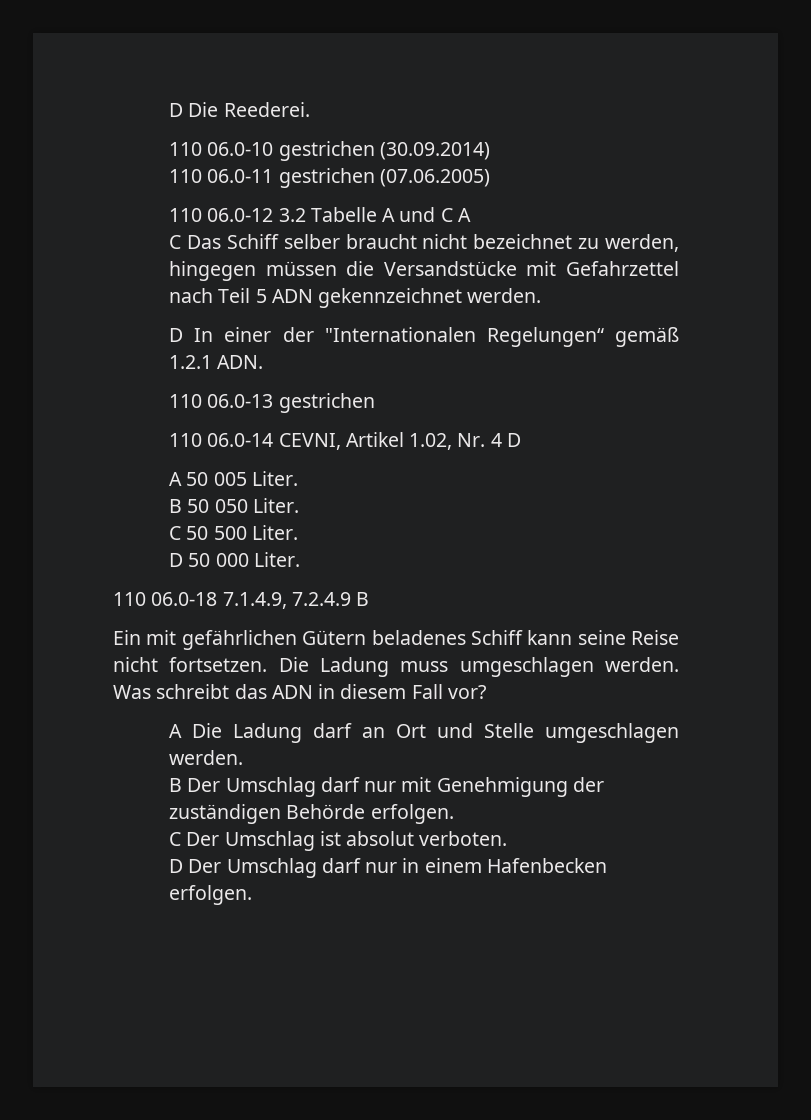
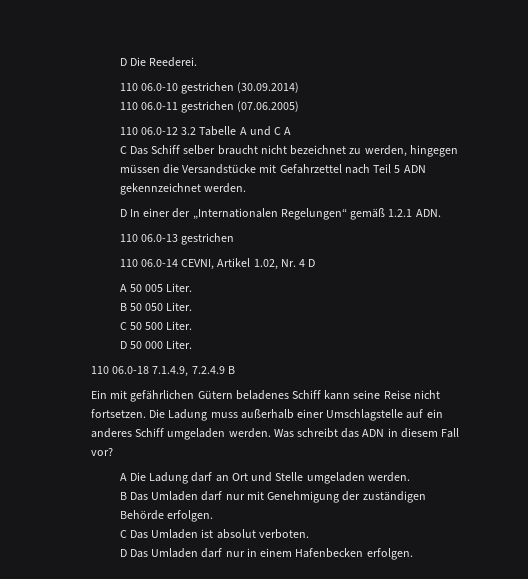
- D In einer der "Internationalen Regelungen“ gemäß 1.2.1 ADN.
+ D In einer der „Internationalen Regelungen“ gemäß 1.2.1 ADN.
- Die Ladung muss umgeschlagen werden.
+ Die Ladung muss außerhalb einer Umschlagstelle auf ein anderes Schiff umgeladen werden.
- A Die Ladung darf an Ort und Stelle umgeschlagen werden.
+ A Die Ladung darf an Ort und Stelle umgeladen werden.
- B Der Umschlag darf nur mit Genehmigung der zuständigen Behörde erfolgen.
+ B Das Umladen darf nur mit Genehmigung der zuständigen Behörde erfolgen.
- C Der Umschlag ist absolut verboten.
+ C Das Umladen ist absolut verboten.
- D Der Umschlag darf nur in einem Hafenbecken erfolgen.
+ D Das Umladen darf nur in einem Hafenbecken erfolgen.

